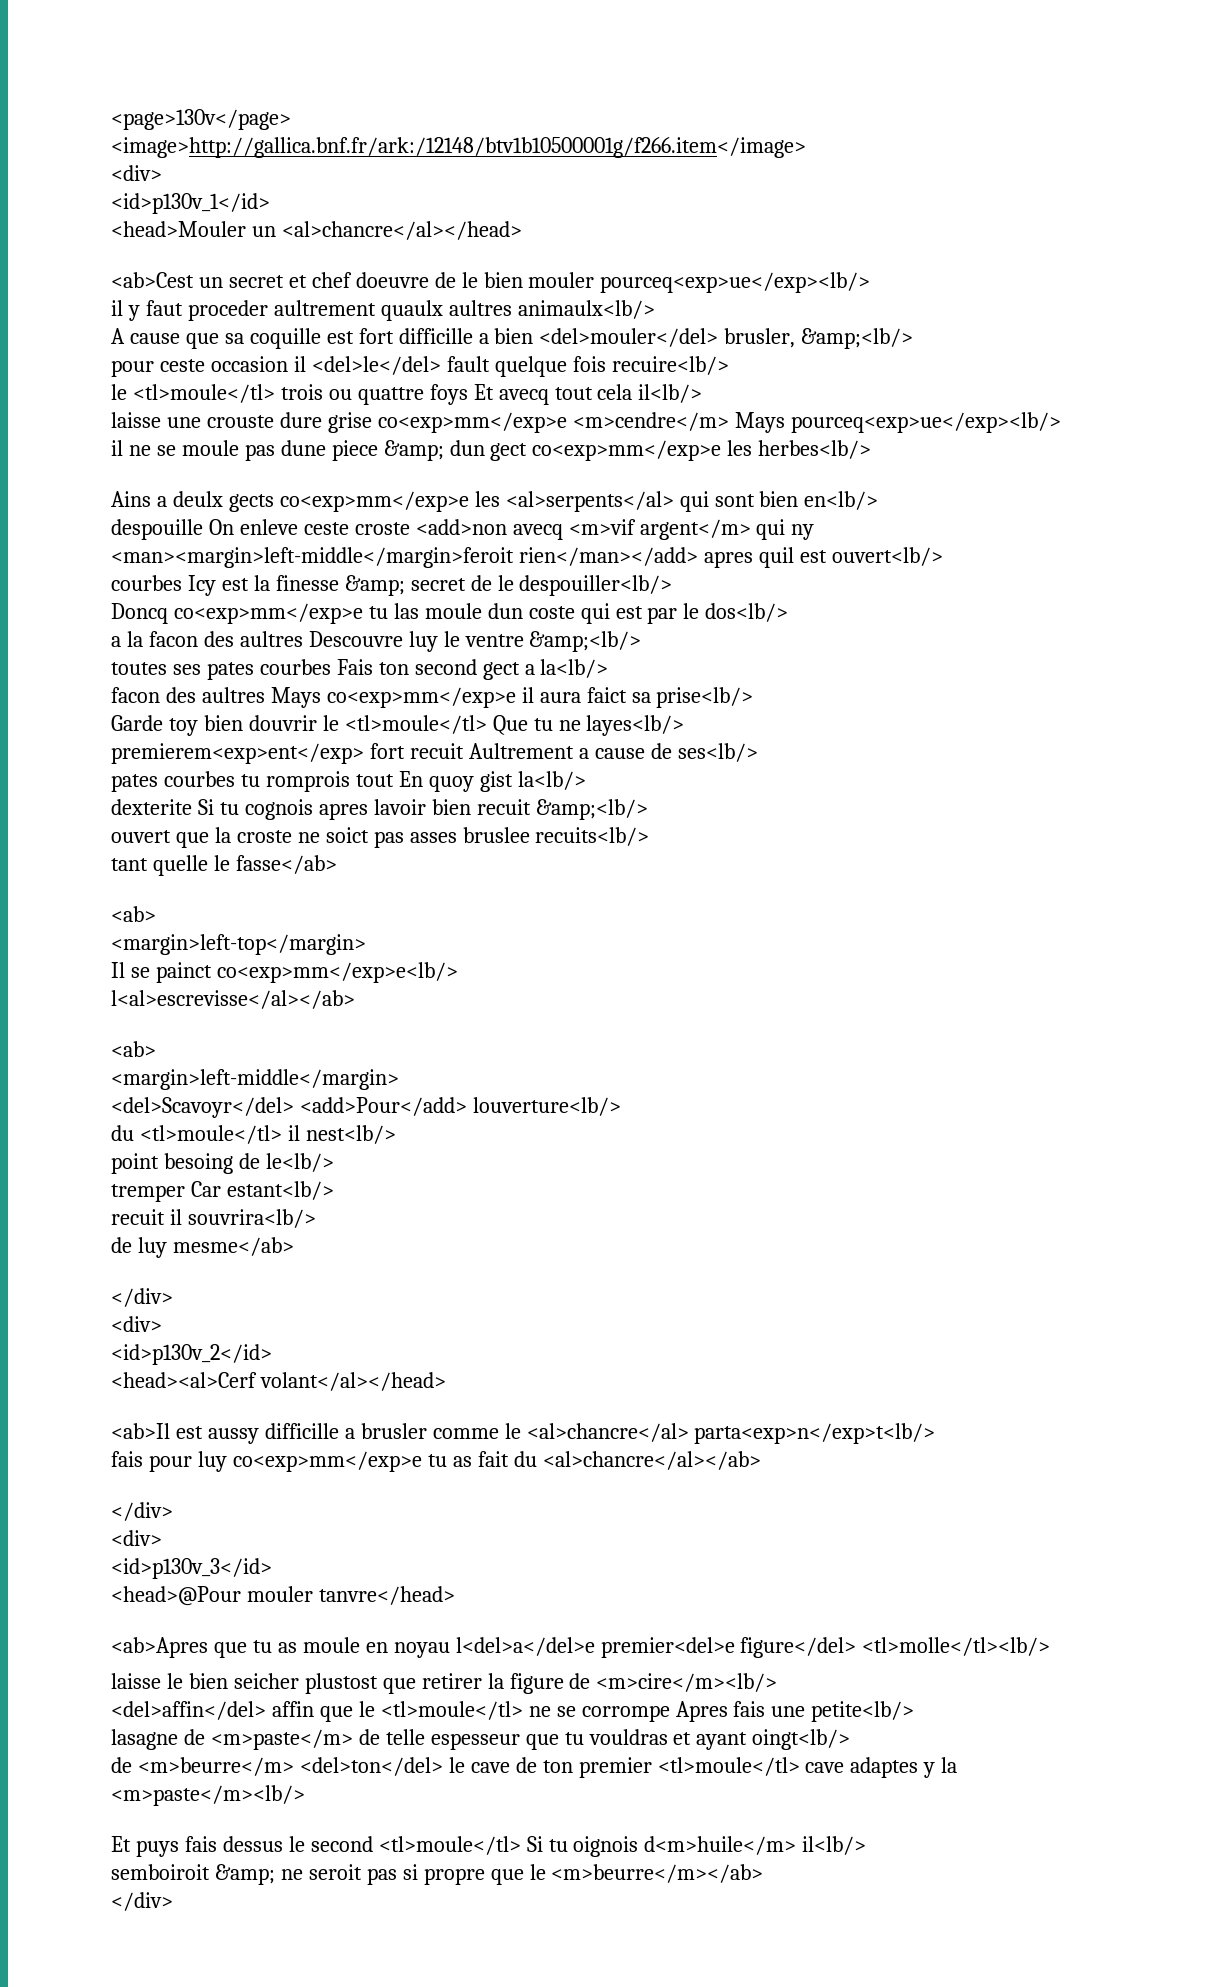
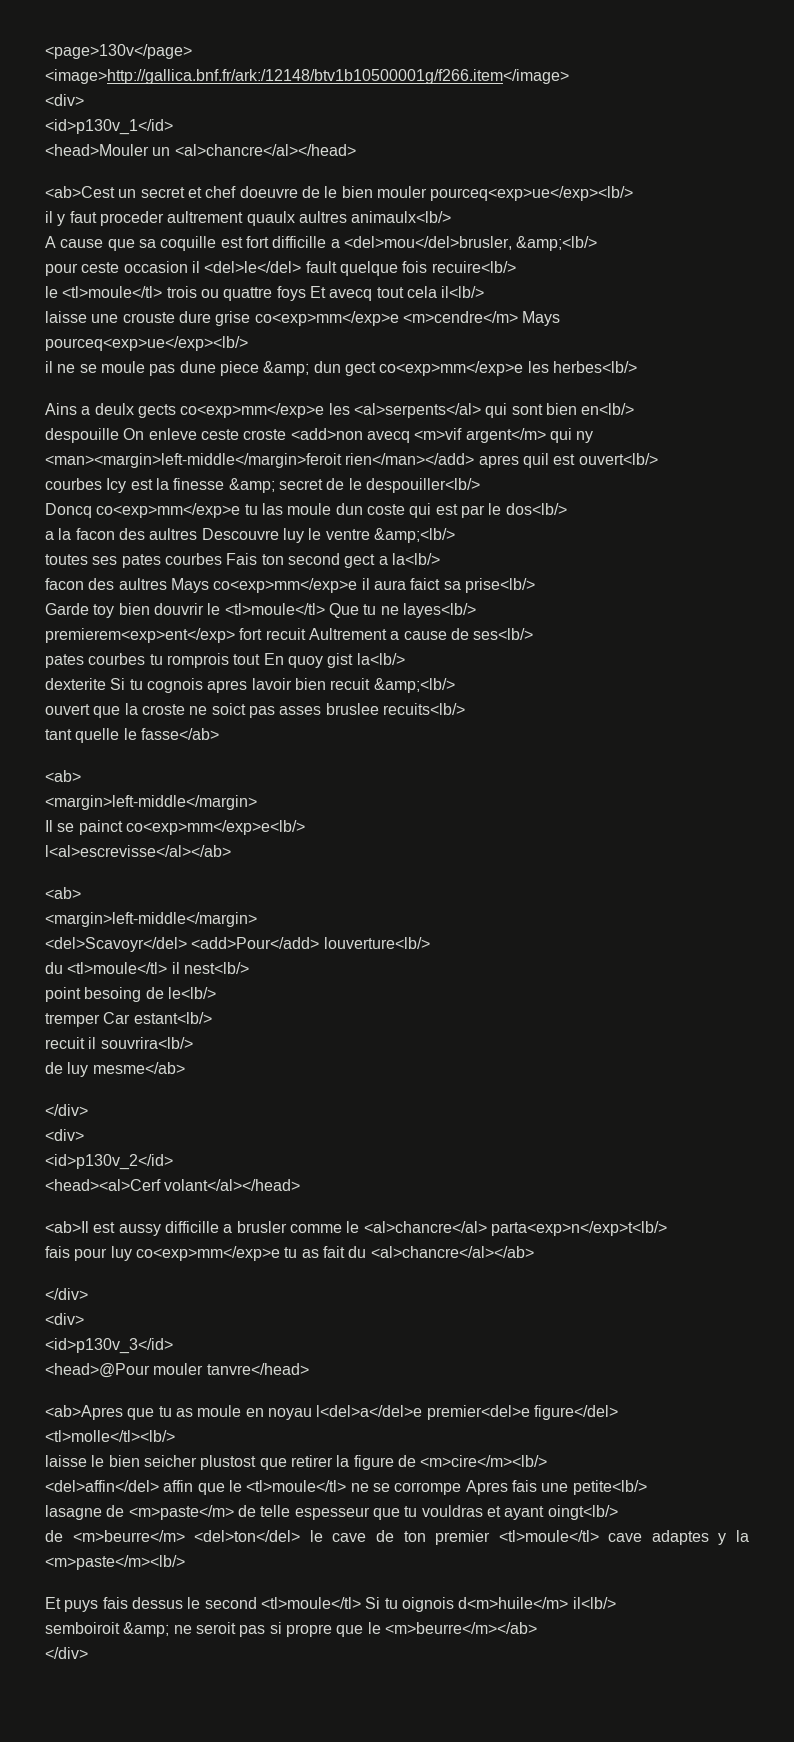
- A cause que sa coquille est fort difficille a bien <del>mouler</del> brusler, &amp;<lb/>
+ A cause que sa coquille est fort difficille a <del>mou</del>brusler, &amp;<lb/>
  tant quelle le fasse</ab>
  <ab>
- <margin>left-top</margin>
+ <margin>left-middle</margin>

